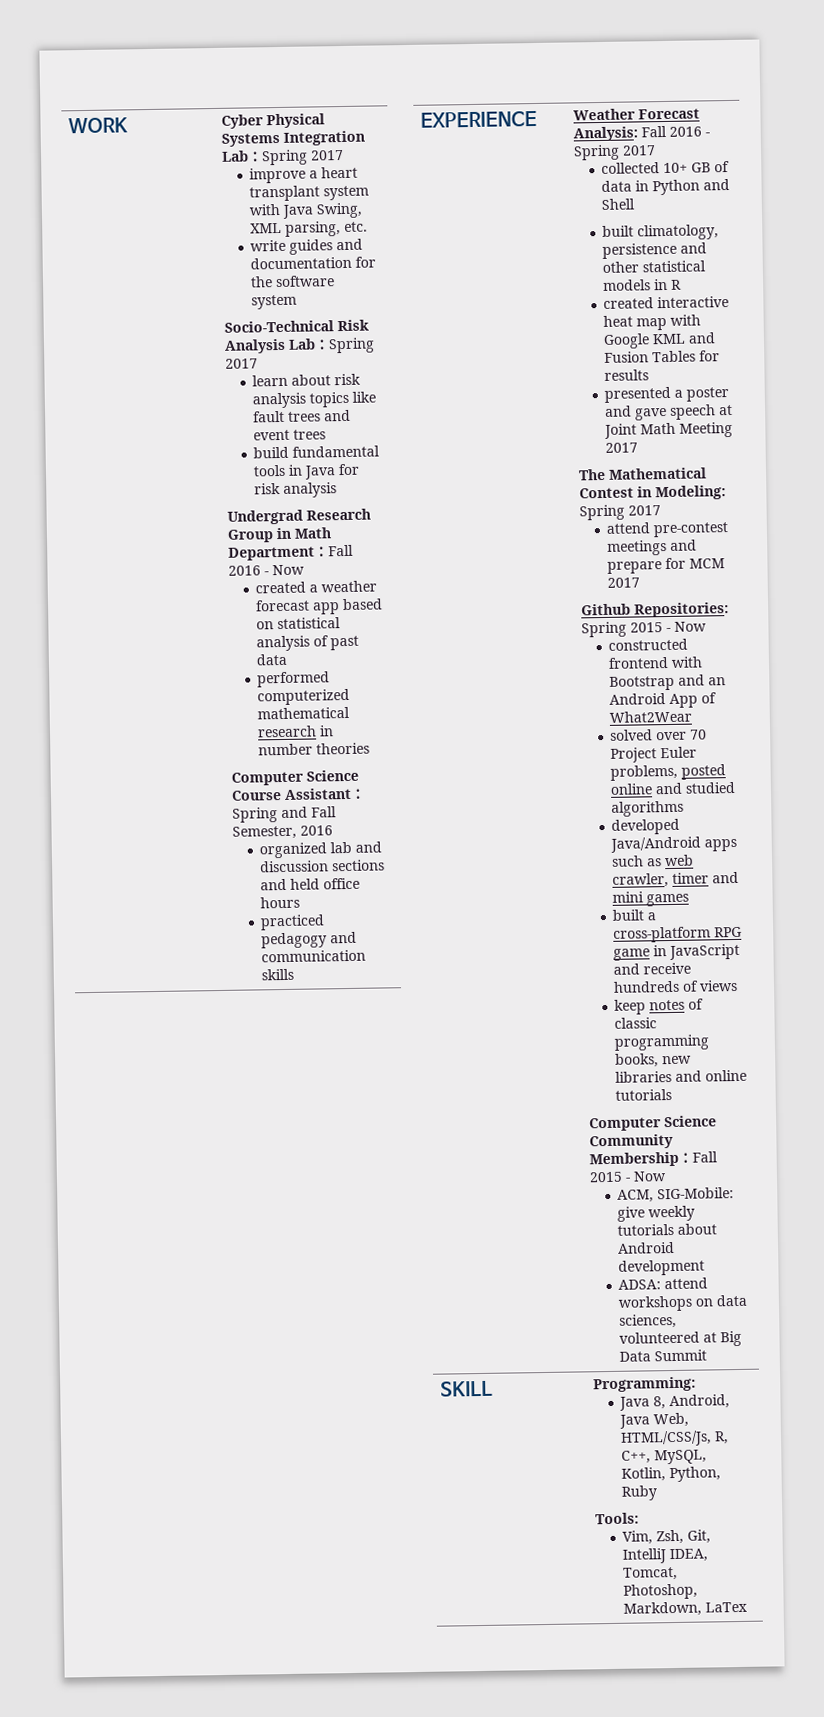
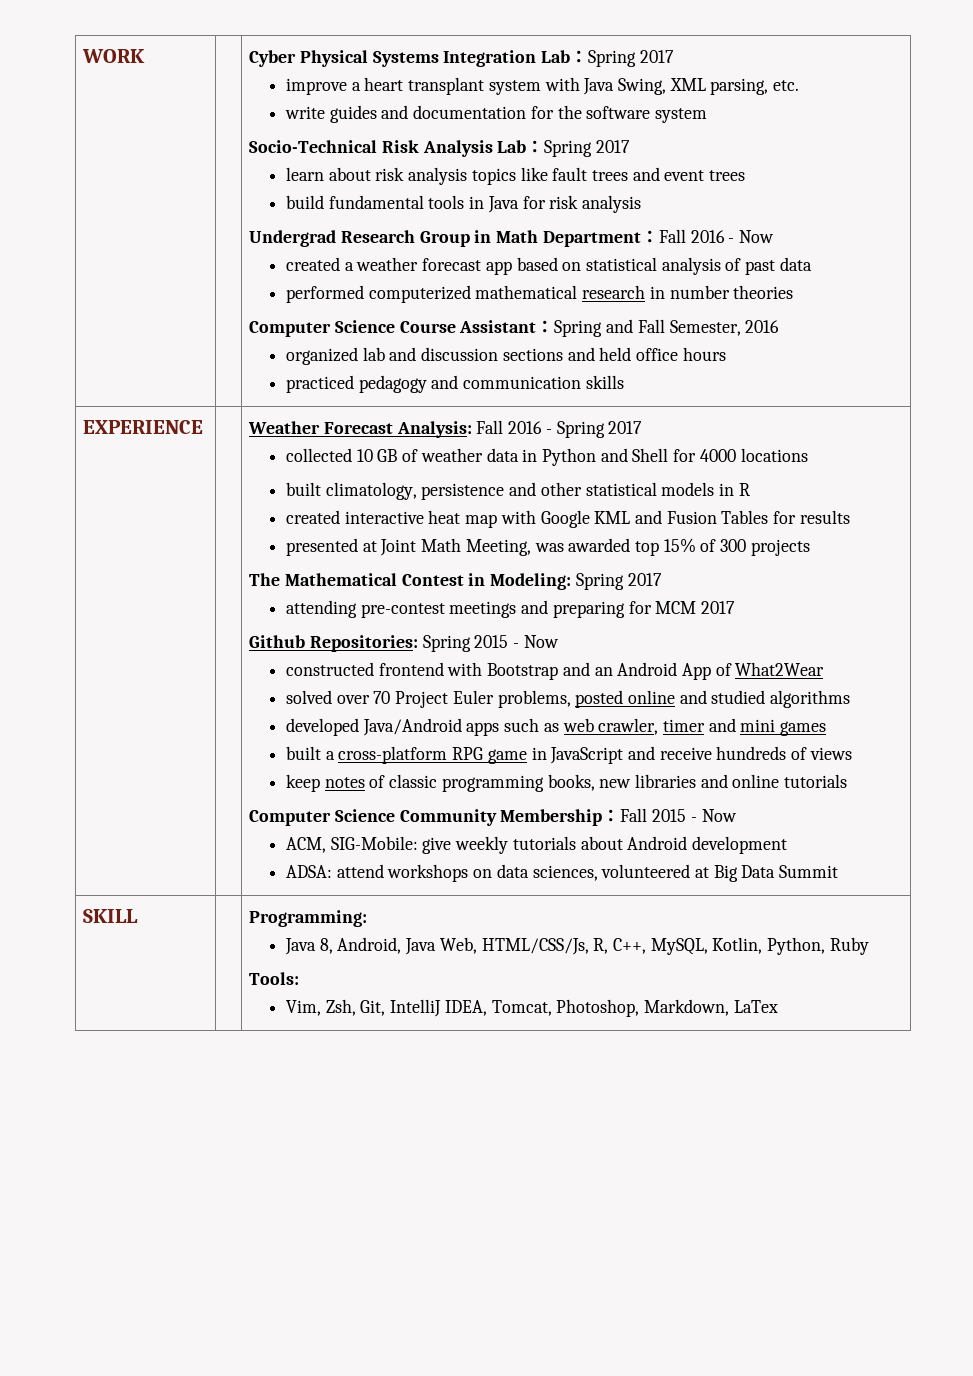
- collected 10+ GB of data in Python and Shell
+ collected 10 GB of weather data in Python and Shell for 4000 locations
- presented a poster and gave speech at Joint Math Meeting 2017
+ presented at Joint Math Meeting, was awarded top 15% of 300 projects
- attend pre-contest meetings and prepare for MCM 2017
+ attending pre-contest meetings and preparing for MCM 2017

